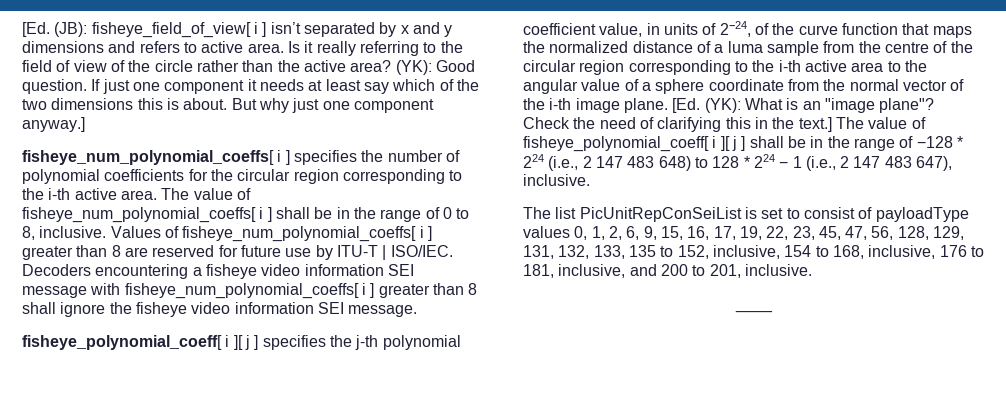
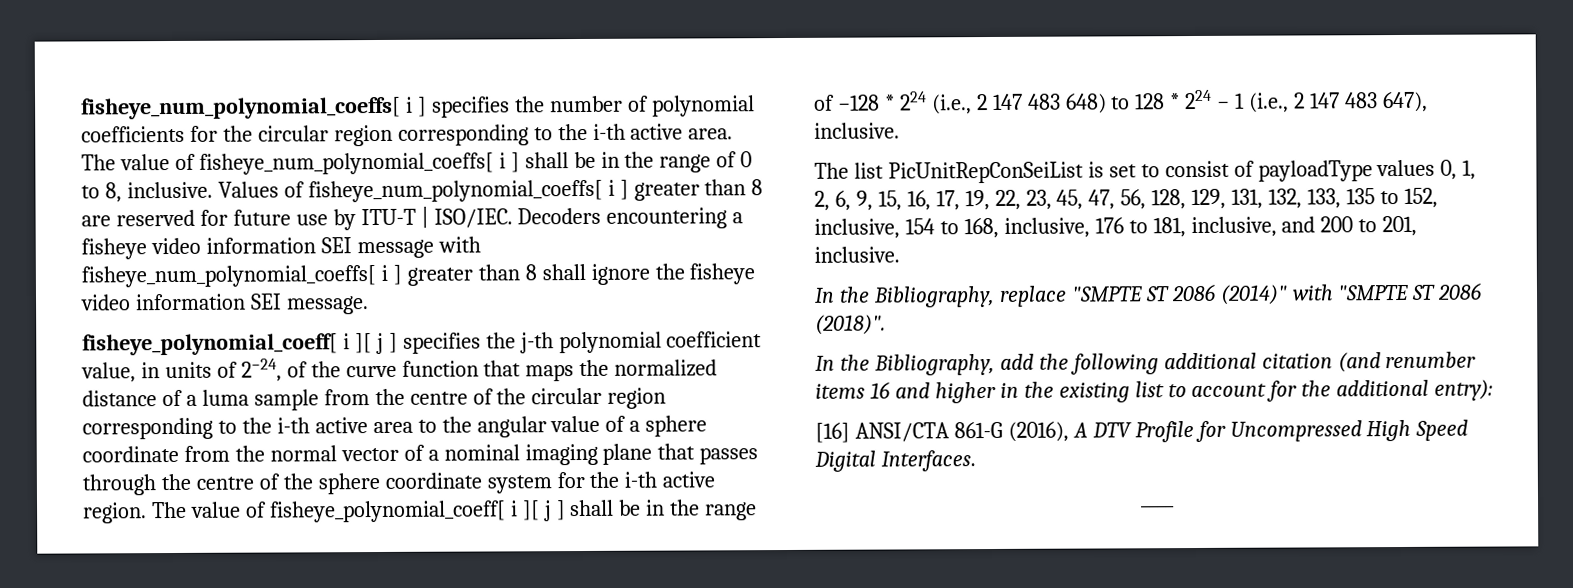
- [Ed. (JB): fisheye_field_of_view[ i ] isn’t separated by x and y dimensions and refers to active area. Is it really referring to the field of view of the circle rather than the active area? (YK): Good question. If just one component it needs at least say which of the two dimensions this is about. But why just one component anyway.]
- fisheye_polynomial_coeff[ i ][ j ] specifies the j-th polynomial coefficient value, in units of 2−24, of the curve function that maps the normalized distance of a luma sample from the centre of the circular region corresponding to the i-th active area to the angular value of a sphere coordinate from the normal vector of the i-th image plane. [Ed. (YK): What is an "image plane"? Check the need of clarifying this in the text.]
+ fisheye_polynomial_coeff[ i ][ j ] specifies the j-th polynomial coefficient value, in units of 2−24, of the curve function that maps the normalized distance of a luma sample from the centre of the circular region corresponding to the i-th active area to the angular value of a sphere coordinate from the normal vector of a nominal imaging plane that passes through the centre of the sphere coordinate system for the i-th active region.
+ In the Bibliography, replace "SMPTE ST 2086 (2014)" with "SMPTE ST 2086 (2018)".
+ In the Bibliography, add the following additional citation (and renumber items 16 and higher in the existing list to account for the additional entry):
+ [16] ANSI/CTA 861-G (2016), A DTV Profile for Uncompressed High Speed Digital Interfaces.

